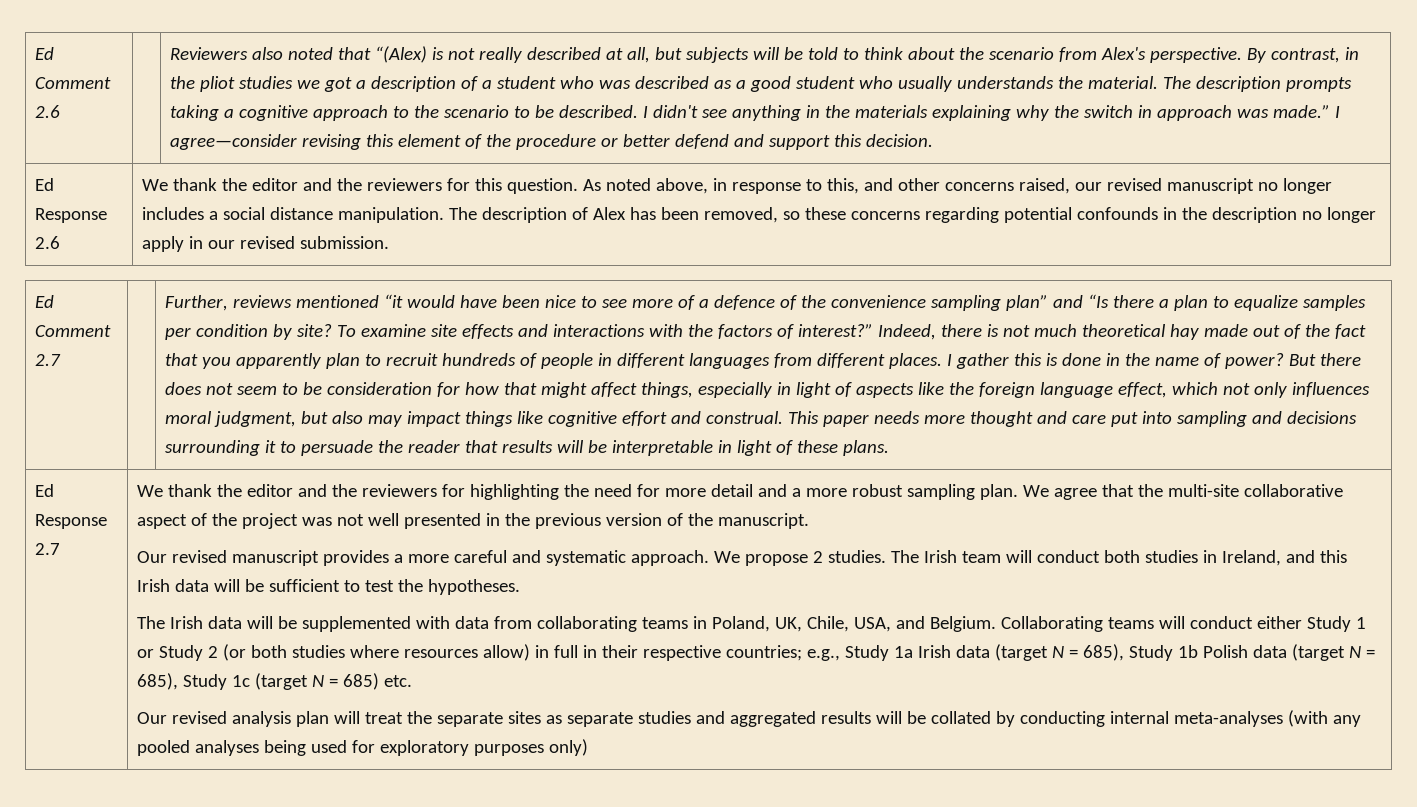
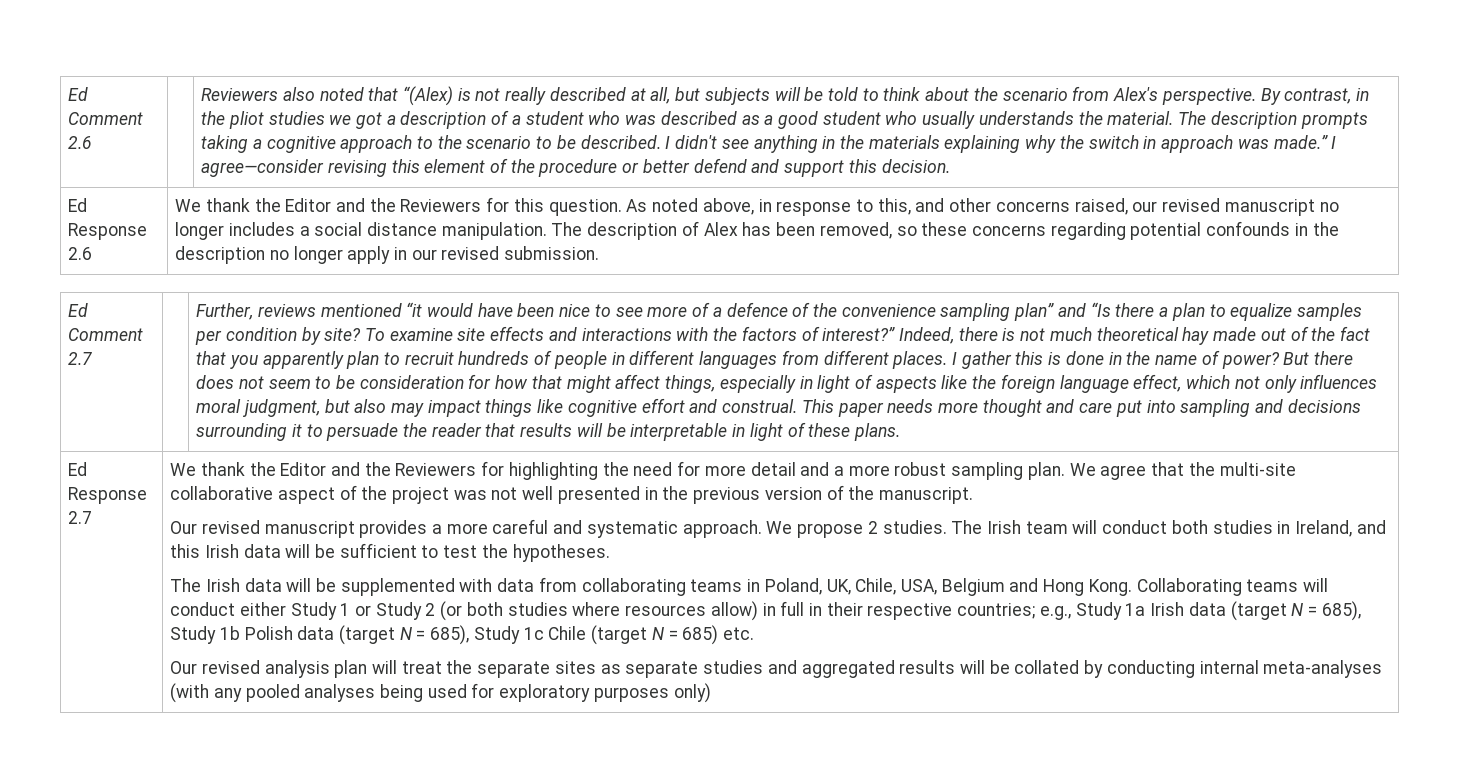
- We thank the editor and the reviewers for this question.
+ We thank the Editor and the Reviewers for this question.
- We thank the editor and the reviewers for highlighting the need for more detail and a more robust sampling plan.
+ We thank the Editor and the Reviewers for highlighting the need for more detail and a more robust sampling plan.
- The Irish data will be supplemented with data from collaborating teams in Poland, UK, Chile, USA, and Belgium.
+ The Irish data will be supplemented with data from collaborating teams in Poland, UK, Chile, USA, Belgium and Hong Kong.
- Collaborating teams will conduct either Study 1 or Study 2 (or both studies where resources allow) in full in their respective countries; e.g., Study 1a Irish data (target N = 685), Study 1b Polish data (target N = 685), Study 1c (target N = 685) etc.
+ Collaborating teams will conduct either Study 1 or Study 2 (or both studies where resources allow) in full in their respective countries; e.g., Study 1a Irish data (target N = 685), Study 1b Polish data (target N = 685), Study 1c Chile (target N = 685) etc.

